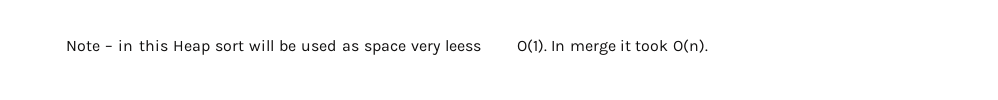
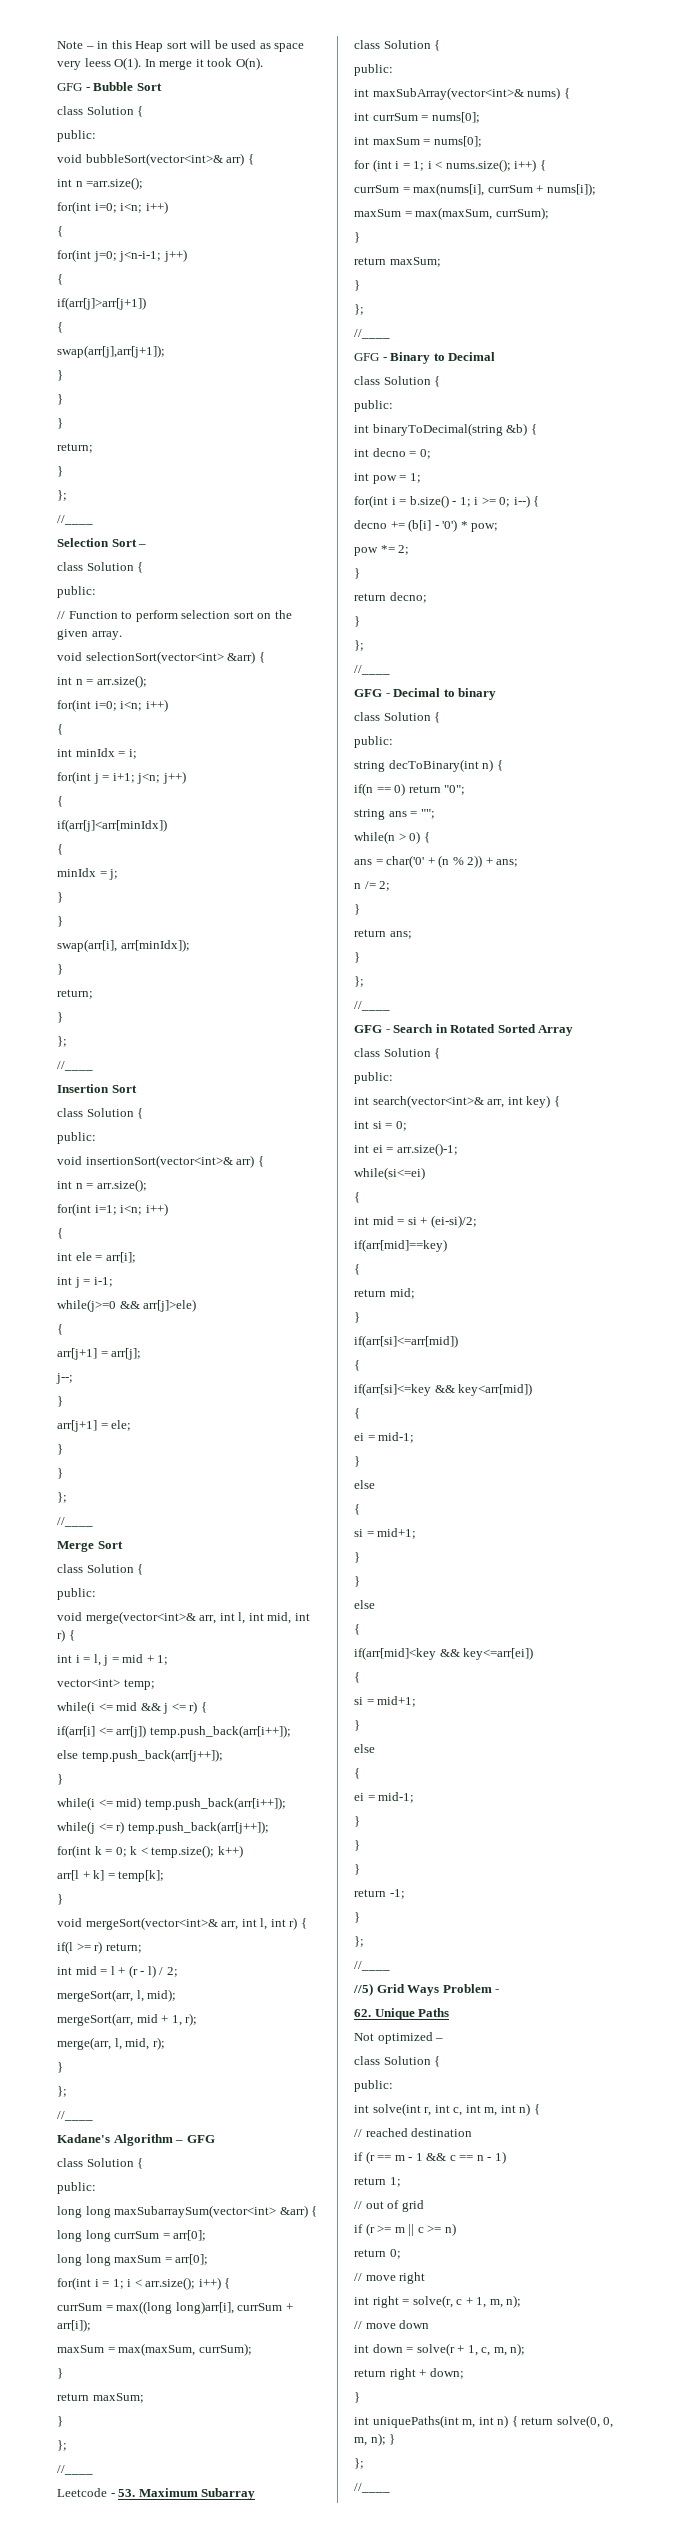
+ GFG - Bubble Sort
+ class Solution {
+ public:
+ void bubbleSort(vector<int>& arr) {
+ int n =arr.size();
+ for(int i=0; i<n; i++)
+ {
+ for(int j=0; j<n-i-1; j++)
+ {
+ if(arr[j]>arr[j+1])
+ {
+ swap(arr[j],arr[j+1]);
+ }
+ }
+ }
+ return;
+ }
+ };
+ //____
+ Selection Sort –
+ class Solution {
+ public:
+ // Function to perform selection sort on the given array.
+ void selectionSort(vector<int> &arr) {
+ int n = arr.size();
+ for(int i=0; i<n; i++)
+ {
+ int minIdx = i;
+ for(int j = i+1; j<n; j++)
+ {
+ if(arr[j]<arr[minIdx])
+ {
+ minIdx = j;
+ }
+ }
+ swap(arr[i], arr[minIdx]);
+ }
+ return;
+ }
+ };
+ //____
+ Insertion Sort
+ class Solution {
+ public:
+ void insertionSort(vector<int>& arr) {
+ int n = arr.size();
+ for(int i=1; i<n; i++)
+ {
+ int ele = arr[i];
+ int j = i-1;
+ while(j>=0 && arr[j]>ele)
+ {
+ arr[j+1] = arr[j];
+ j--;
+ }
+ arr[j+1] = ele;
+ }
+ }
+ };
+ //____
+ Merge Sort
+ class Solution {
+ public:
+ void merge(vector<int>& arr, int l, int mid, int r) {
+ int i = l, j = mid + 1;
+ vector<int> temp;
+ while(i <= mid && j <= r) {
+ if(arr[i] <= arr[j]) temp.push_back(arr[i++]);
+ else temp.push_back(arr[j++]);
+ }
+ while(i <= mid) temp.push_back(arr[i++]);
+ while(j <= r) temp.push_back(arr[j++]);
+ for(int k = 0; k < temp.size(); k++)
+ arr[l + k] = temp[k];
+ }
+ void mergeSort(vector<int>& arr, int l, int r) {
+ if(l >= r) return;
+ int mid = l + (r - l) / 2;
+ mergeSort(arr, l, mid);
+ mergeSort(arr, mid + 1, r);
+ merge(arr, l, mid, r);
+ }
+ };
+ //____
+ Kadane's Algorithm – GFG
+ class Solution {
+ public:
+ long long maxSubarraySum(vector<int> &arr) {
+ long long currSum = arr[0];
+ long long maxSum = arr[0];
+ for(int i = 1; i < arr.size(); i++) {
+ currSum = max((long long)arr[i], currSum + arr[i]);
+ maxSum = max(maxSum, currSum);
+ }
+ return maxSum;
+ }
+ };
+ //____
+ Leetcode - 53. Maximum Subarray
+ class Solution {
+ public:
+ int maxSubArray(vector<int>& nums) {
+ int currSum = nums[0];
+ int maxSum = nums[0];
+ for (int i = 1; i < nums.size(); i++) {
+ currSum = max(nums[i], currSum + nums[i]);
+ maxSum = max(maxSum, currSum);
+ }
+ return maxSum;
+ }
+ };
+ //____
+ GFG - Binary to Decimal
+ class Solution {
+ public:
+ int binaryToDecimal(string &b) {
+ int decno = 0;
+ int pow = 1;
+ for(int i = b.size() - 1; i >= 0; i--) {
+ decno += (b[i] - '0') * pow;
+ pow *= 2;
+ }
+ return decno;
+ }
+ };
+ //____
+ GFG - Decimal to binary
+ class Solution {
+ public:
+ string decToBinary(int n) {
+ if(n == 0) return "0";
+ string ans = "";
+ while(n > 0) {
+ ans = char('0' + (n % 2)) + ans;
+ n /= 2;
+ }
+ return ans;
+ }
+ };
+ //____
+ GFG - Search in Rotated Sorted Array
+ class Solution {
+ public:
+ int search(vector<int>& arr, int key) {
+ int si = 0;
+ int ei = arr.size()-1;
+ while(si<=ei)
+ {
+ int mid = si + (ei-si)/2;
+ if(arr[mid]==key)
+ {
+ return mid;
+ }
+ if(arr[si]<=arr[mid])
+ {
+ if(arr[si]<=key && key<arr[mid])
+ {
+ ei = mid-1;
+ }
+ else
+ {
+ si = mid+1;
+ }
+ }
+ else
+ {
+ if(arr[mid]<key && key<=arr[ei])
+ {
+ si = mid+1;
+ }
+ else
+ {
+ ei = mid-1;
+ }
+ }
+ }
+ return -1;
+ }
+ };
+ //____
+ //5) Grid Ways Problem -
+ 62. Unique Paths
+ Not optimized –
+ class Solution {
+ public:
+ int solve(int r, int c, int m, int n) {
+ // reached destination
+ if (r == m - 1 && c == n - 1)
+ return 1;
+ // out of grid
+ if (r >= m || c >= n)
+ return 0;
+ // move right
+ int right = solve(r, c + 1, m, n);
+ // move down
+ int down = solve(r + 1, c, m, n);
+ return right + down;
+ }
+ int uniquePaths(int m, int n) { return solve(0, 0, m, n); }
+ };
+ //____

